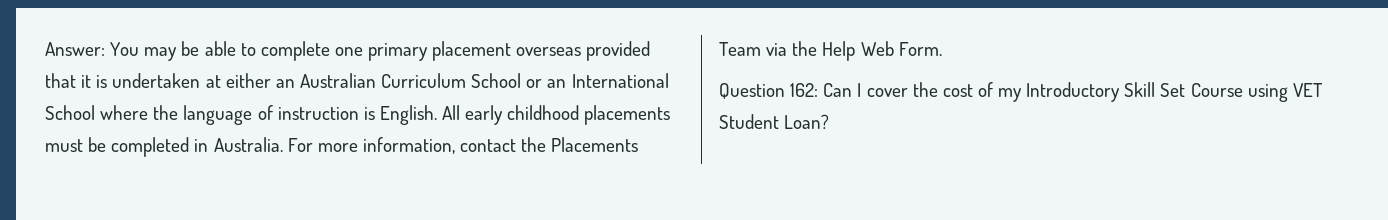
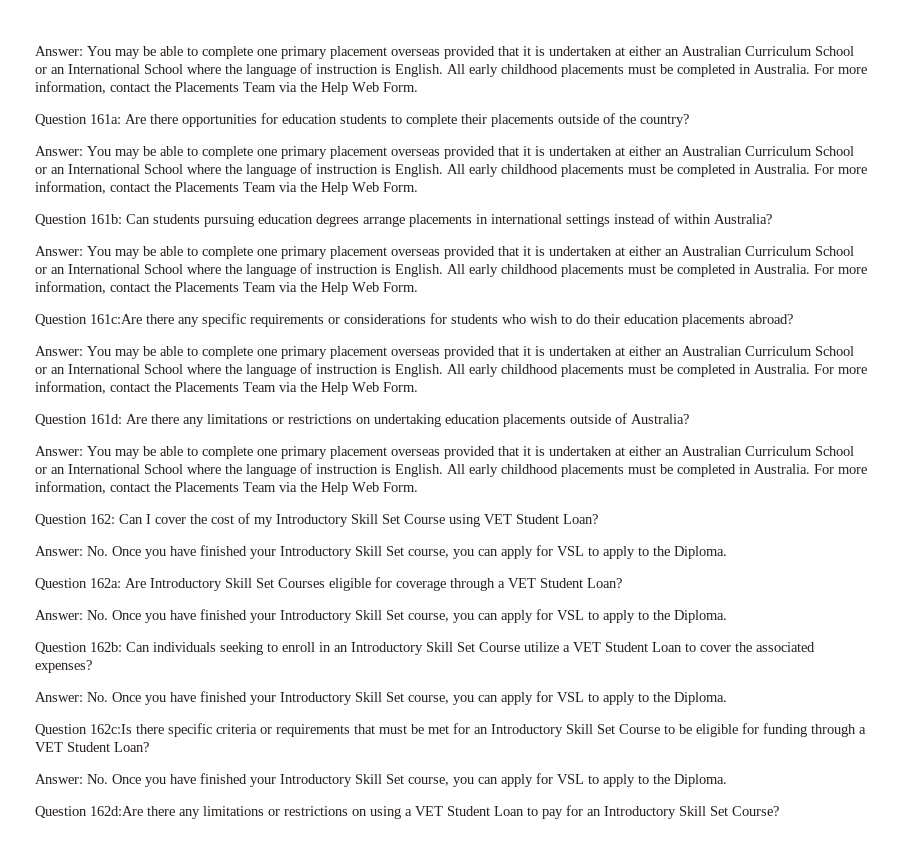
+ Question 161a: Are there opportunities for education students to complete their placements outside of the country?
+ Answer: You may be able to complete one primary placement overseas provided that it is undertaken at either an Australian Curriculum School or an International School where the language of instruction is English. All early childhood placements must be completed in Australia. For more information, contact the Placements Team via the Help Web Form.
+ Question 161b: Can students pursuing education degrees arrange placements in international settings instead of within Australia?
+ Answer: You may be able to complete one primary placement overseas provided that it is undertaken at either an Australian Curriculum School or an International School where the language of instruction is English. All early childhood placements must be completed in Australia. For more information, contact the Placements Team via the Help Web Form.
+ Question 161c:Are there any specific requirements or considerations for students who wish to do their education placements abroad?
+ Answer: You may be able to complete one primary placement overseas provided that it is undertaken at either an Australian Curriculum School or an International School where the language of instruction is English. All early childhood placements must be completed in Australia. For more information, contact the Placements Team via the Help Web Form.
+ Question 161d: Are there any limitations or restrictions on undertaking education placements outside of Australia?
+ Answer: You may be able to complete one primary placement overseas provided that it is undertaken at either an Australian Curriculum School or an International School where the language of instruction is English. All early childhood placements must be completed in Australia. For more information, contact the Placements Team via the Help Web Form.
  Question 162: Can I cover the cost of my Introductory Skill Set Course using VET Student Loan?
+ Answer: No. Once you have finished your Introductory Skill Set course, you can apply for VSL to apply to the Diploma.
+ Question 162a: Are Introductory Skill Set Courses eligible for coverage through a VET Student Loan?
+ Answer: No. Once you have finished your Introductory Skill Set course, you can apply for VSL to apply to the Diploma.
+ Question 162b: Can individuals seeking to enroll in an Introductory Skill Set Course utilize a VET Student Loan to cover the associated expenses?
+ Answer: No. Once you have finished your Introductory Skill Set course, you can apply for VSL to apply to the Diploma.
+ Question 162c:Is there specific criteria or requirements that must be met for an Introductory Skill Set Course to be eligible for funding through a VET Student Loan?
+ Answer: No. Once you have finished your Introductory Skill Set course, you can apply for VSL to apply to the Diploma.
+ Question 162d:Are there any limitations or restrictions on using a VET Student Loan to pay for an Introductory Skill Set Course?

